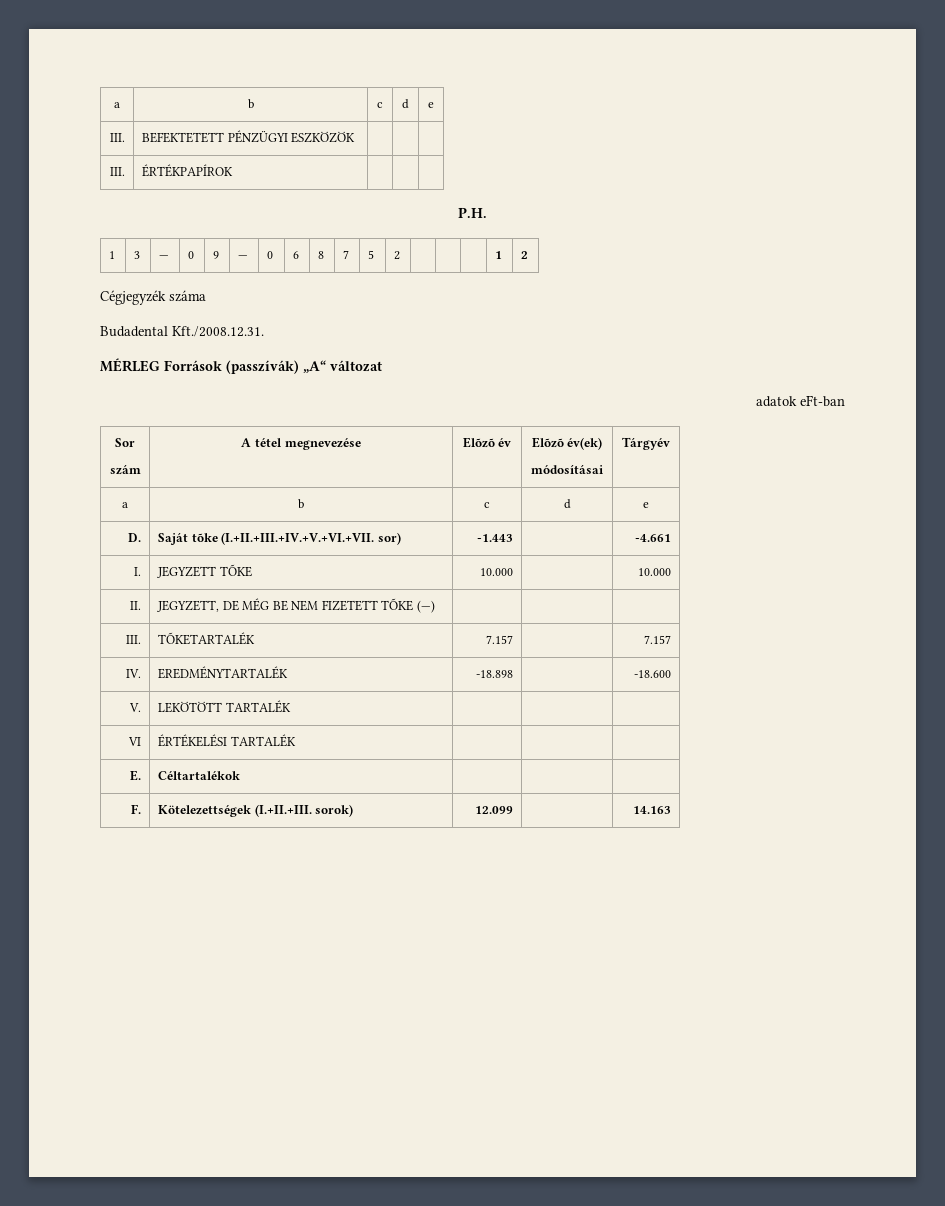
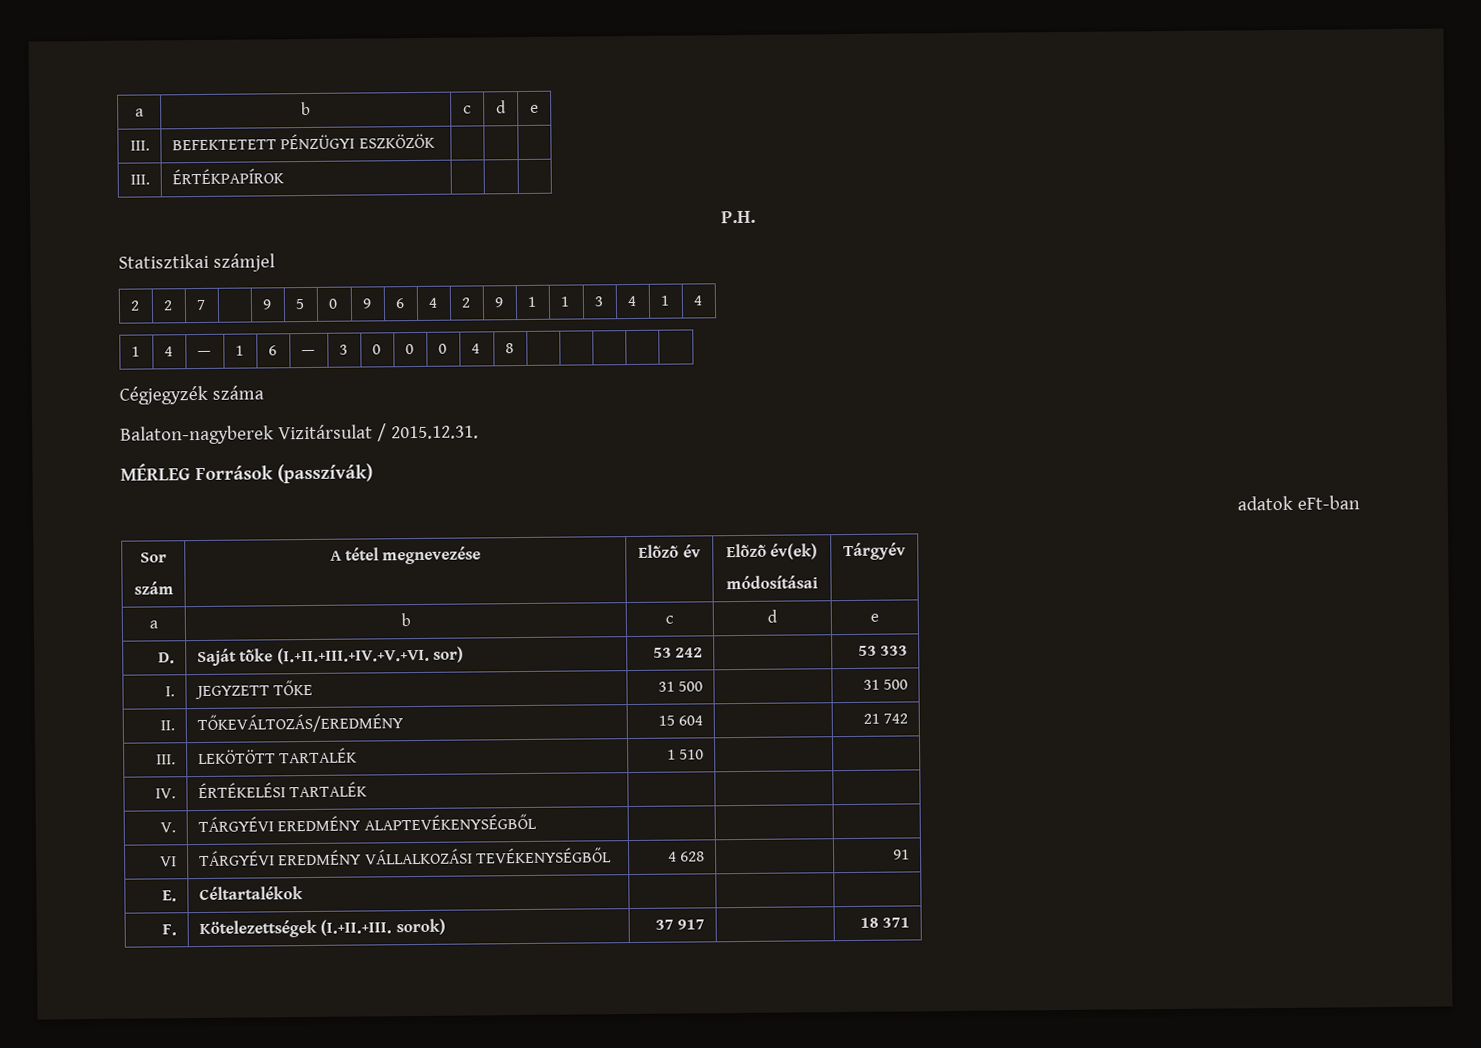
- 1 | 3 | — | 0 | 9 | — | 0 | 6 | 8 | 7 | 5 | 2 | | | | 1 | 2
+ Statisztikai számjel
+ 2 | 2 | 7 | | 9 | 5 | 0 | 9 | 6 | 4 | 2 | 9 | 1 | 1 | 3 | 4 | 1 | 4
+ 1 | 4 | — | 1 | 6 | — | 3 | 0 | 0 | 0 | 4 | 8 | | | | |
  Cégjegyzék száma
- Budadental Kft./2008.12.31.
+ Balaton-nagyberek Vizitársulat / 2015.12.31.
- MÉRLEG Források (passzívák) „A“ változat
+ MÉRLEG Források (passzívák)
- D. | Saját tõke (I.+II.+III.+IV.+V.+VI.+VII. sor) | -1.443 | | -4.661
- I. | JEGYZETT TÕKE | 10.000 | | 10.000
- II. | JEGYZETT, DE MÉG BE NEM FIZETETT TÕKE (—) | | |
- III. | TÕKETARTALÉK | 7.157 | | 7.157
- IV. | EREDMÉNYTARTALÉK | -18.898 | | -18.600
- V. | LEKÖTÖTT TARTALÉK | | |
- VI | ÉRTÉKELÉSI TARTALÉK | | |
+ D. | Saját tõke (I.+II.+III.+IV.+V.+VI. sor) | 53 242 | | 53 333
+ I. | JEGYZETT TŐKE | 31 500 | | 31 500
+ II. | TŐKEVÁLTOZÁS/EREDMÉNY | 15 604 | | 21 742
+ III. | LEKÖTÖTT TARTALÉK | 1 510 | |
+ IV. | ÉRTÉKELÉSI TARTALÉK | | |
+ V. | TÁRGYÉVI EREDMÉNY ALAPTEVÉKENYSÉGBŐL | | |
+ VI | TÁRGYÉVI EREDMÉNY VÁLLALKOZÁSI TEVÉKENYSÉGBŐL | 4 628 | | 91
- F. | Kötelezettségek (I.+II.+III. sorok) | 12.099 | | 14.163
+ F. | Kötelezettségek (I.+II.+III. sorok) | 37 917 | | 18 371

